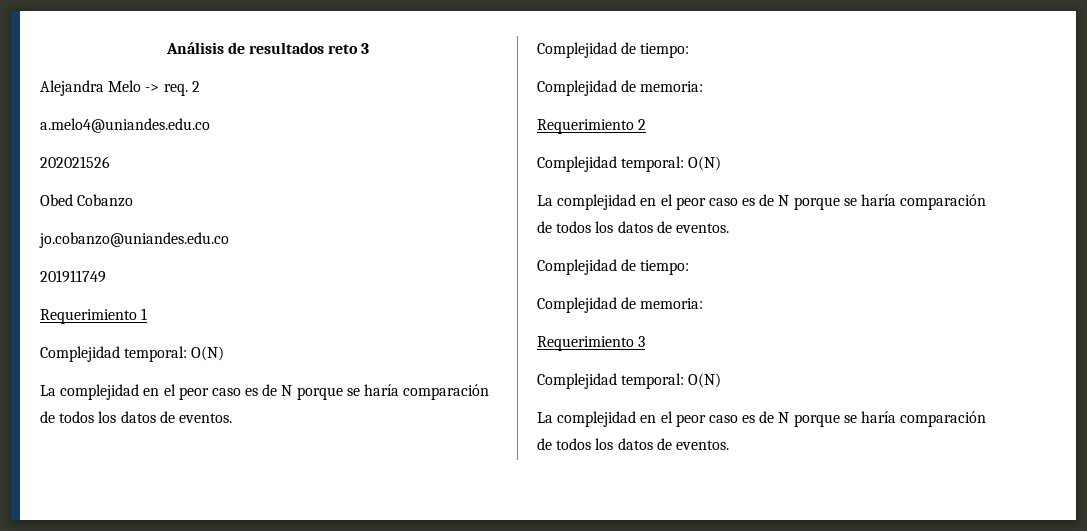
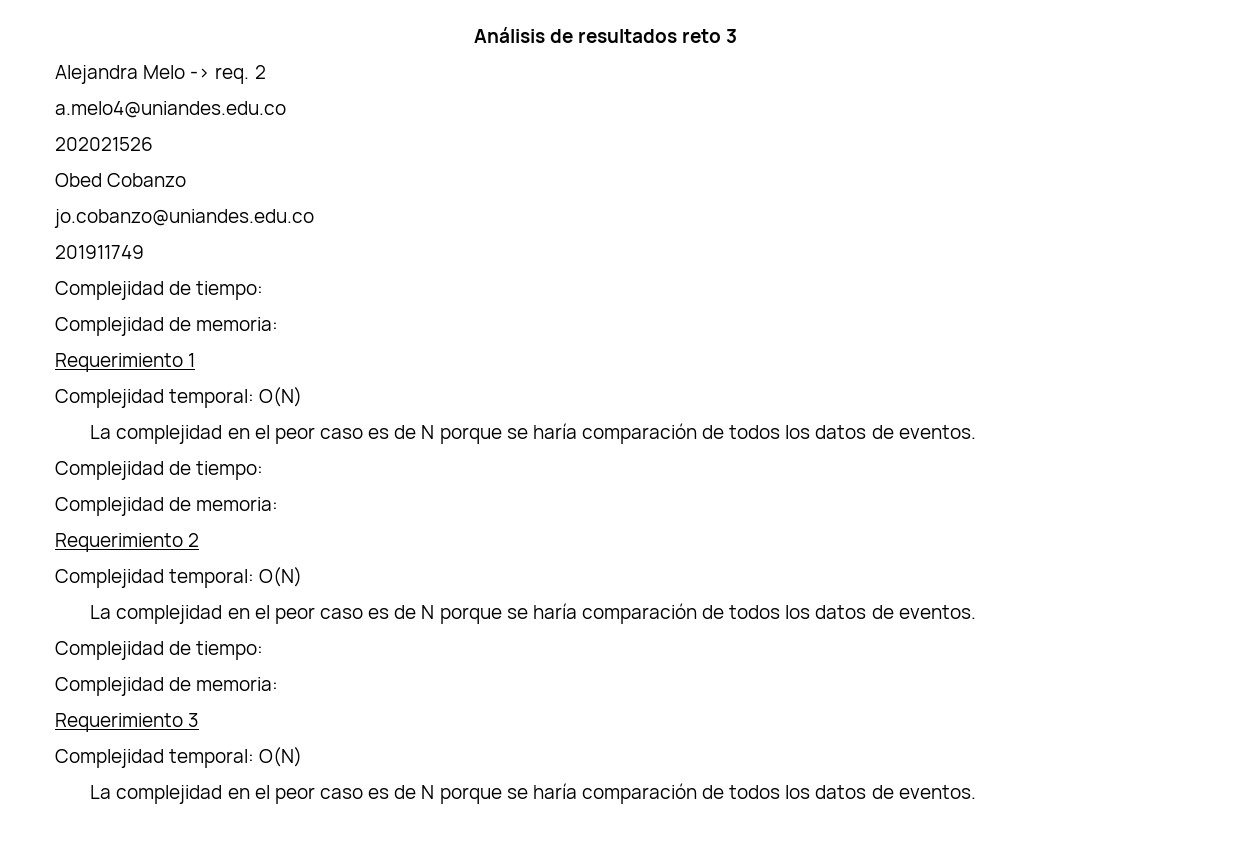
  201911749
+ Complejidad de tiempo:
+ Complejidad de memoria:

